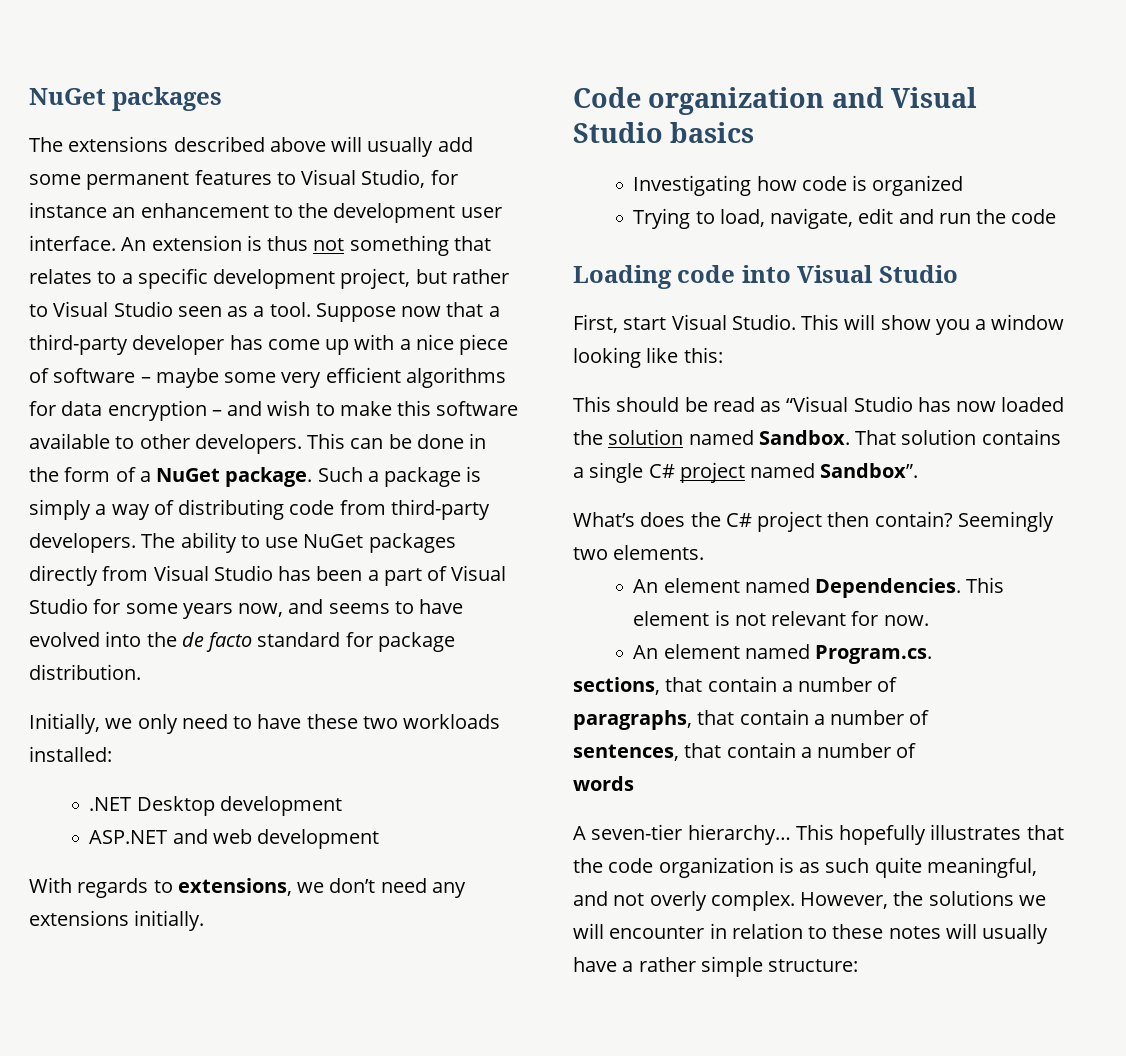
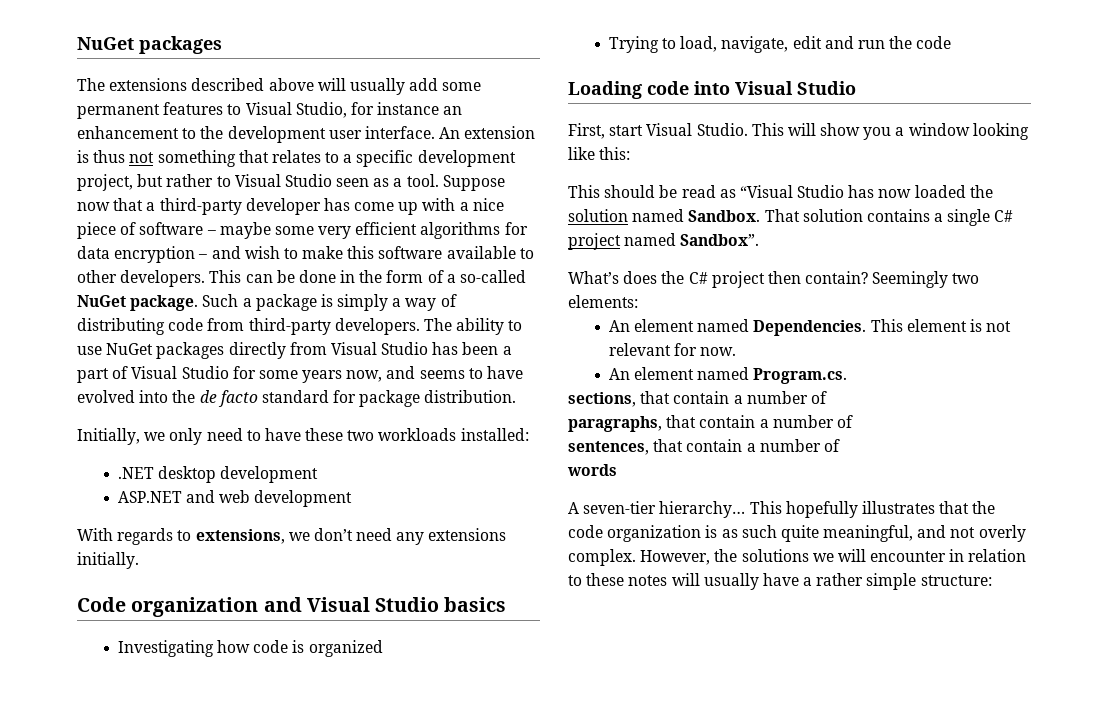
- This can be done in the form of a NuGet package.
+ This can be done in the form of a so-called NuGet package.
- .NET Desktop development
+ .NET desktop development
- Seemingly two elements.
+ Seemingly two elements:

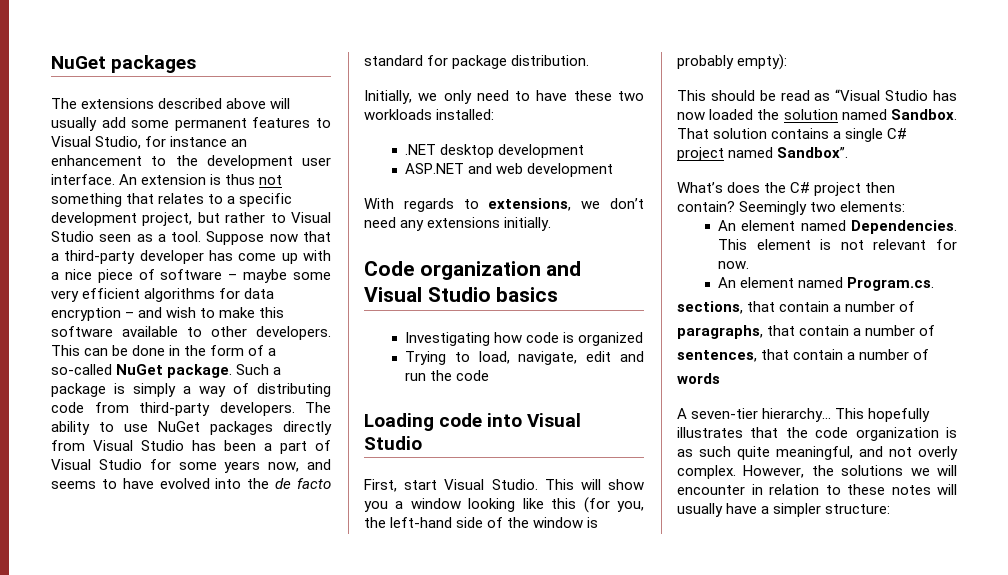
- This will show you a window looking like this:
+ This will show you a window looking like this (for you, the left-hand side of the window is probably empty):
- However, the solutions we will encounter in relation to these notes will usually have a rather simple structure:
+ However, the solutions we will encounter in relation to these notes will usually have a simpler structure:

